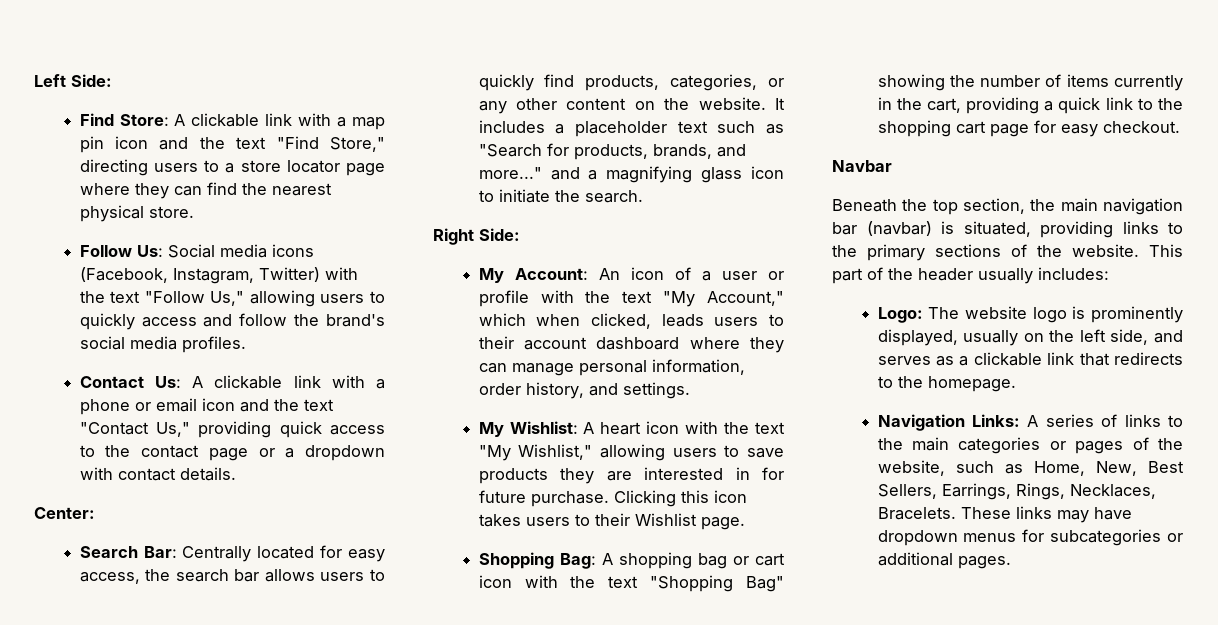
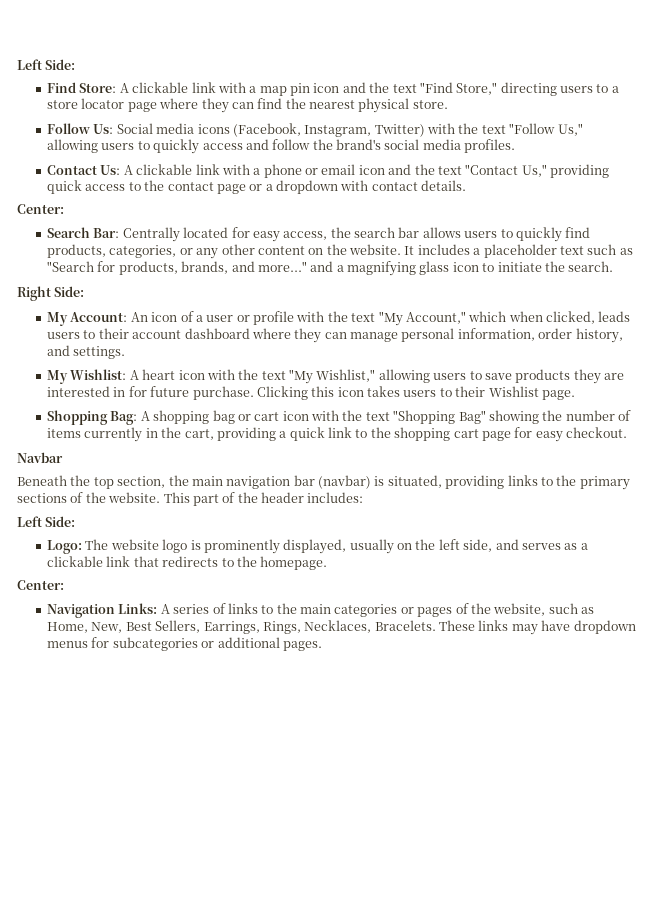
- This part of the header usually includes:
+ This part of the header includes:
+ Left Side:
  Logo: The website logo is prominently displayed, usually on the left side, and serves as a clickable link that redirects to the homepage.
+ Center:

